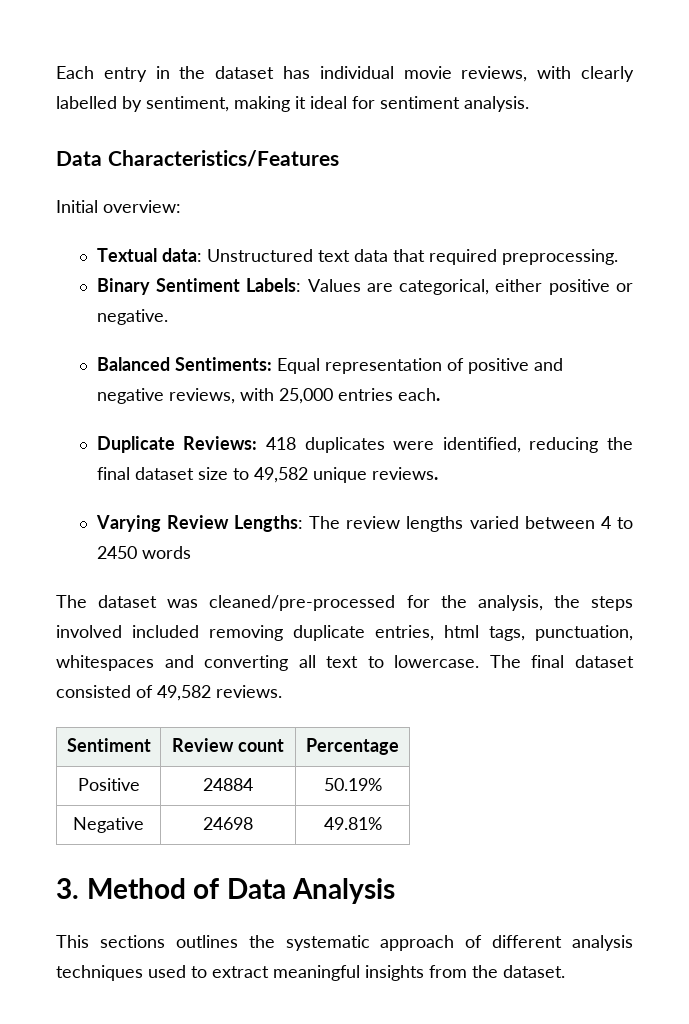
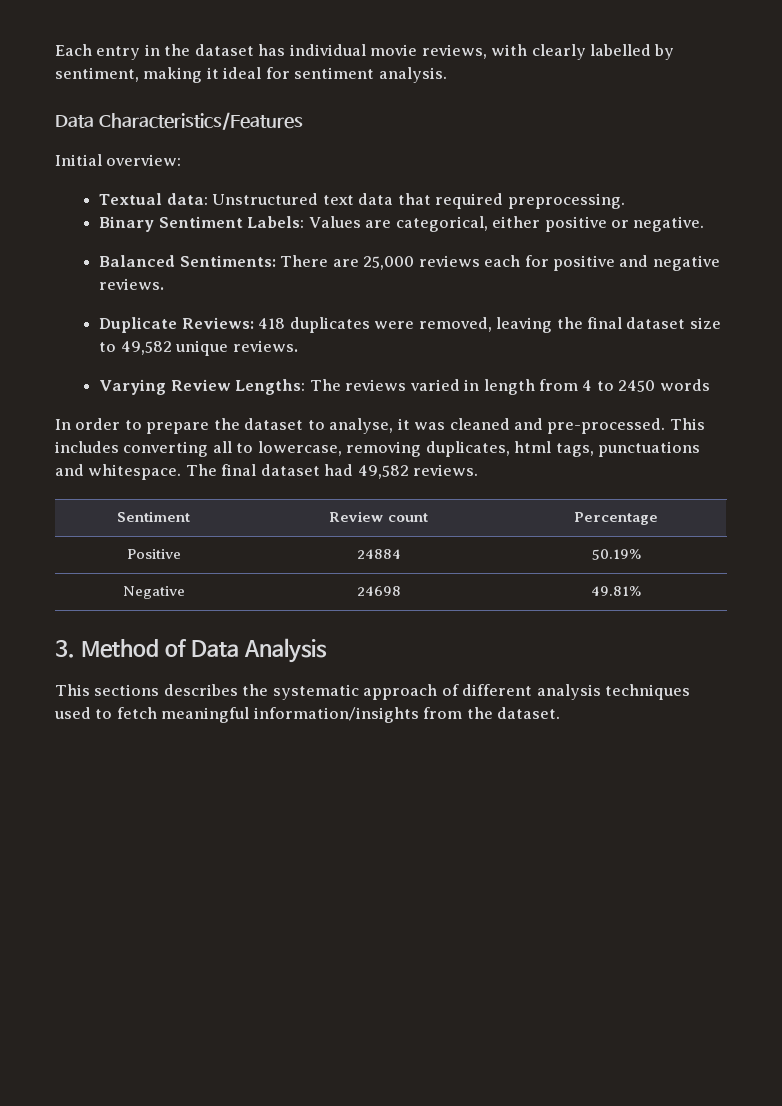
- Balanced Sentiments: Equal representation of positive and negative reviews, with 25,000 entries each.
+ Balanced Sentiments: There are 25,000 reviews each for positive and negative reviews.
- Duplicate Reviews: 418 duplicates were identified, reducing the final dataset size to 49,582 unique reviews.
+ Duplicate Reviews: 418 duplicates were removed, leaving the final dataset size to 49,582 unique reviews.
- Varying Review Lengths: The review lengths varied between 4 to 2450 words
+ Varying Review Lengths: The reviews varied in length from 4 to 2450 words
- The dataset was cleaned/pre-processed for the analysis, the steps involved included removing duplicate entries, html tags, punctuation, whitespaces and converting all text to lowercase.
+ In order to prepare the dataset to analyse, it was cleaned and pre-processed. This includes converting all to lowercase, removing duplicates, html tags, punctuations and whitespace.
- The final dataset consisted of 49,582 reviews.
+ The final dataset had 49,582 reviews.
- This sections outlines the systematic approach of different analysis techniques used to extract meaningful insights from the dataset.
+ This sections describes the systematic approach of different analysis techniques used to fetch meaningful information/insights from the dataset.

